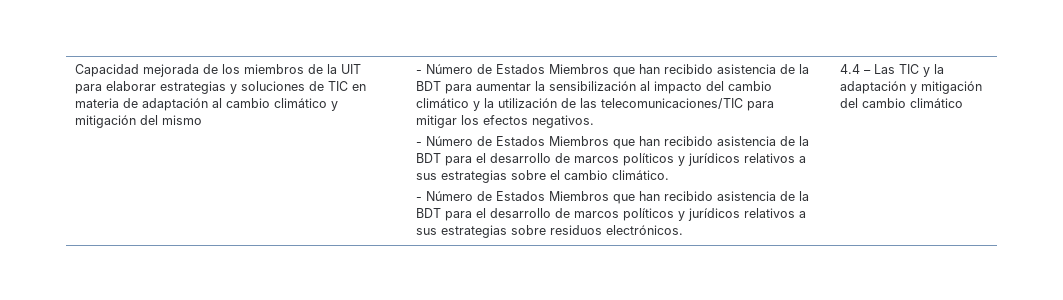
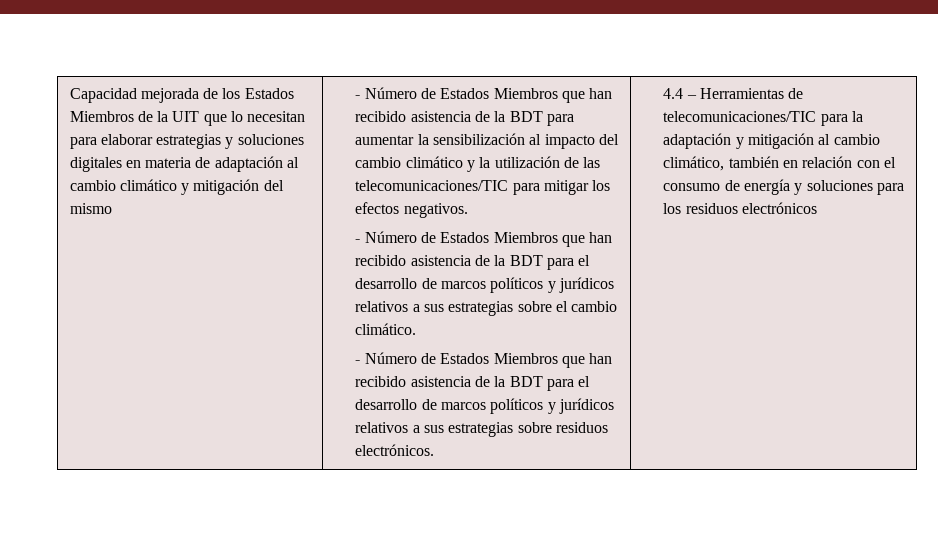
- Capacidad mejorada de los miembros de la UIT para elaborar estrategias y soluciones de TIC en materia de adaptación al cambio climático y mitigación del mismo
+ Capacidad mejorada de los Estados Miembros de la UIT que lo necesitan para elaborar estrategias y soluciones digitales en materia de adaptación al cambio climático y mitigación del mismo
- 4.4 – Las TIC y la adaptación y mitigación del cambio climático
+ 4.4 – Herramientas de telecomunicaciones/TIC para la adaptación y mitigación al cambio climático, también en relación con el consumo de energía y soluciones para los residuos electrónicos

